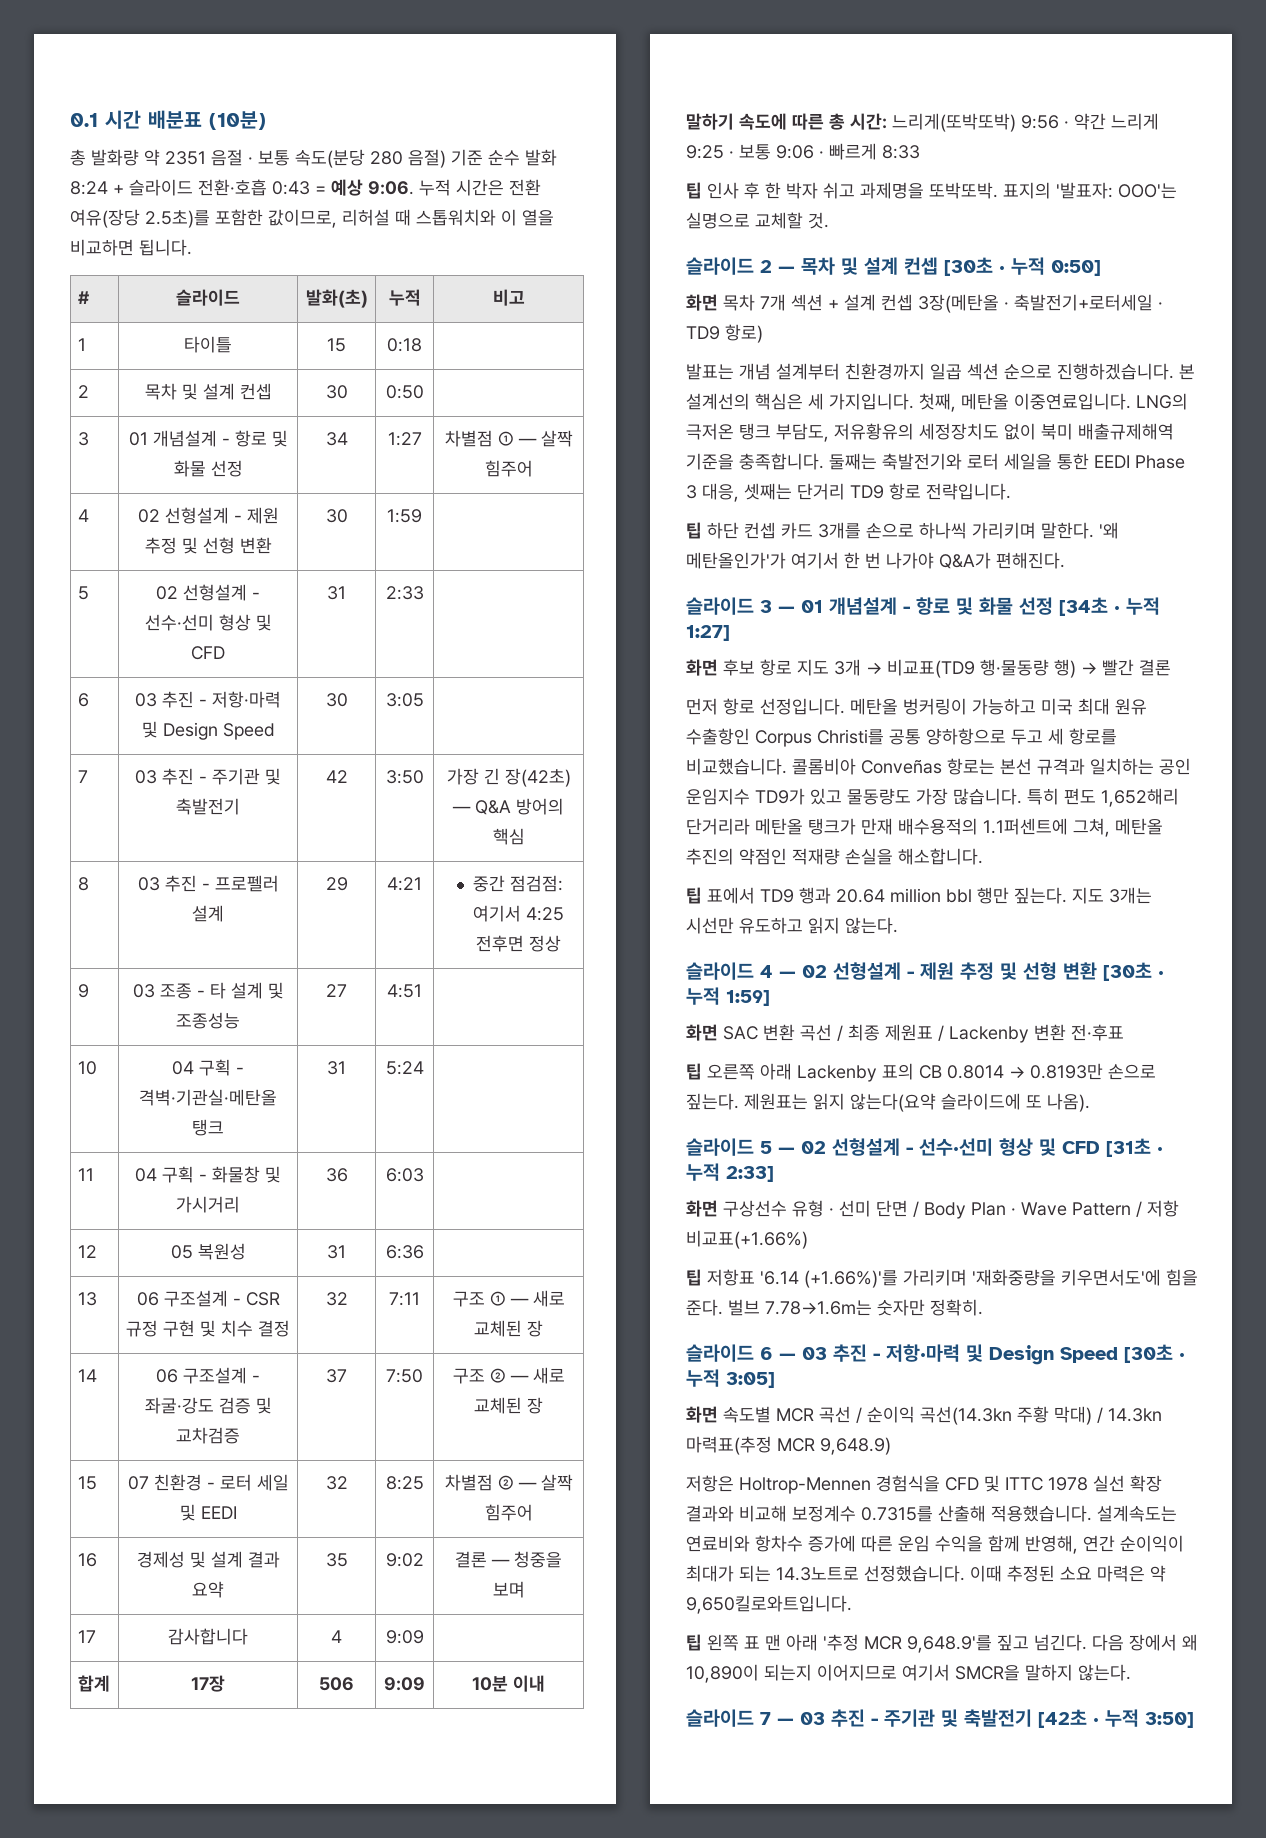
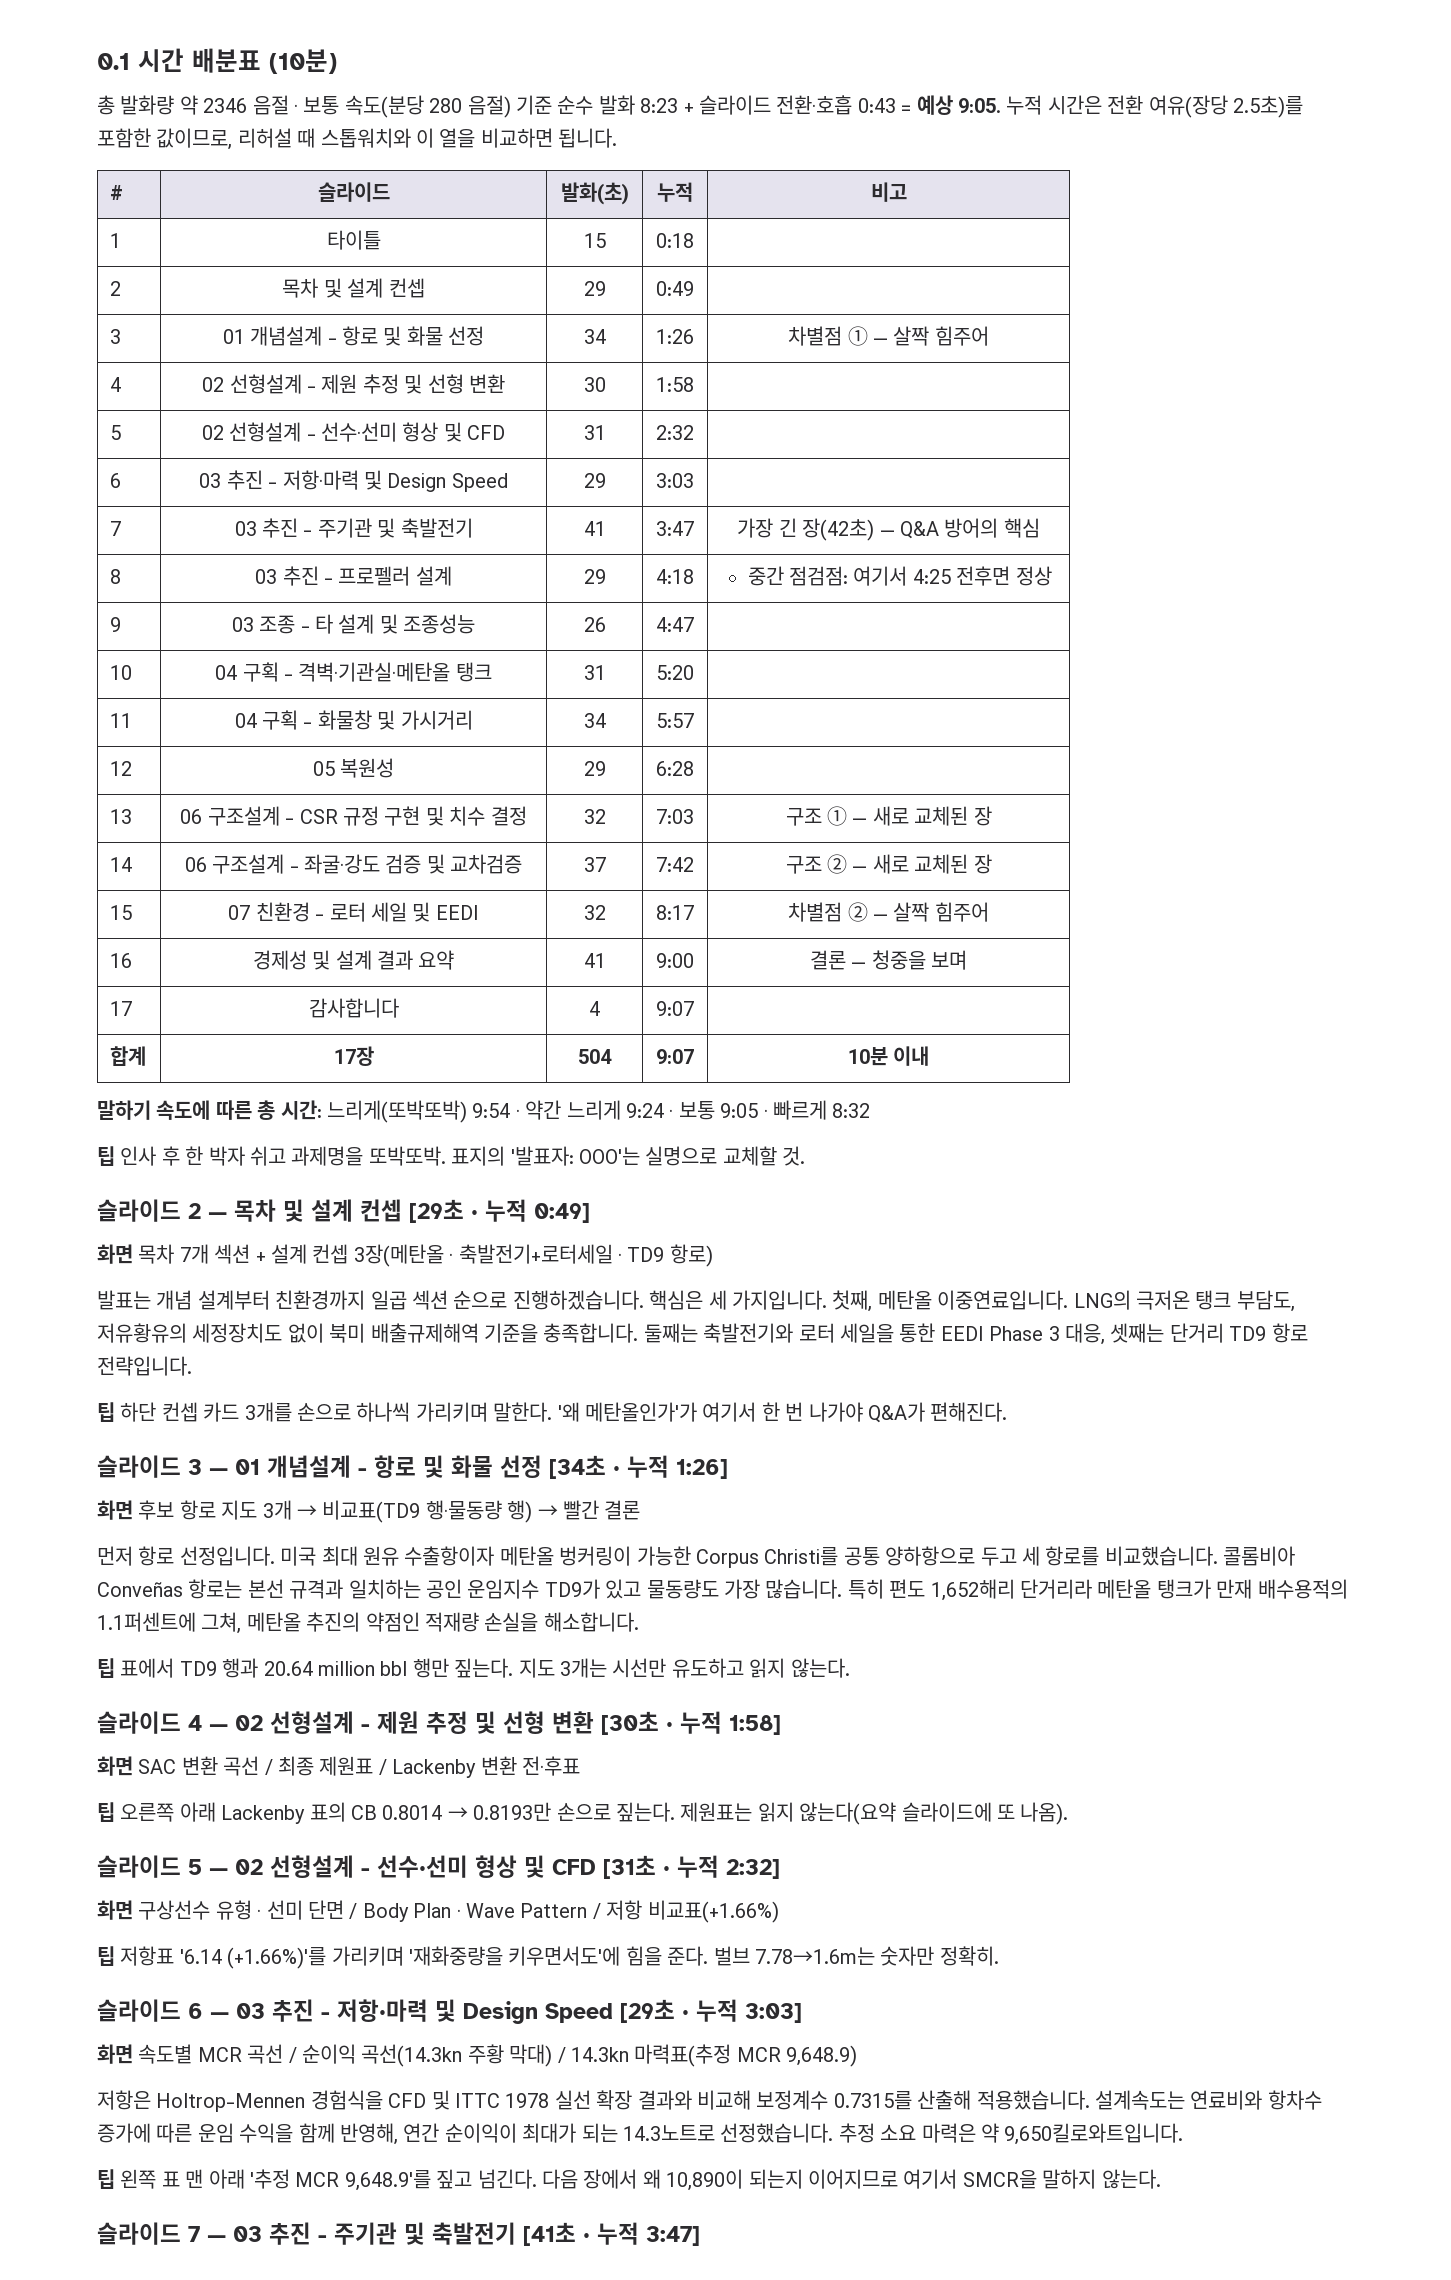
- 총 발화량 약 2351 음절 · 보통 속도(분당 280 음절) 기준 순수 발화 8:24 + 슬라이드 전환·호흡 0:43 = 예상 9:06.
+ 총 발화량 약 2346 음절 · 보통 속도(분당 280 음절) 기준 순수 발화 8:23 + 슬라이드 전환·호흡 0:43 = 예상 9:05.
- 2 | 목차 및 설계 컨셉 | 30 | 0:50 |
+ 2 | 목차 및 설계 컨셉 | 29 | 0:49 |
- 3 | 01 개념설계 - 항로 및 화물 선정 | 34 | 1:27 | 차별점 ① — 살짝 힘주어
+ 3 | 01 개념설계 - 항로 및 화물 선정 | 34 | 1:26 | 차별점 ① — 살짝 힘주어
- 4 | 02 선형설계 - 제원 추정 및 선형 변환 | 30 | 1:59 |
+ 4 | 02 선형설계 - 제원 추정 및 선형 변환 | 30 | 1:58 |
- 5 | 02 선형설계 - 선수·선미 형상 및 CFD | 31 | 2:33 |
+ 5 | 02 선형설계 - 선수·선미 형상 및 CFD | 31 | 2:32 |
- 6 | 03 추진 - 저항·마력 및 Design Speed | 30 | 3:05 |
+ 6 | 03 추진 - 저항·마력 및 Design Speed | 29 | 3:03 |
- 7 | 03 추진 - 주기관 및 축발전기 | 42 | 3:50 | 가장 긴 장(42초) — Q&A 방어의 핵심
+ 7 | 03 추진 - 주기관 및 축발전기 | 41 | 3:47 | 가장 긴 장(42초) — Q&A 방어의 핵심
- 8 | 03 추진 - 프로펠러 설계 | 29 | 4:21 | 중간 점검점: 여기서 4:25 전후면 정상
+ 8 | 03 추진 - 프로펠러 설계 | 29 | 4:18 | 중간 점검점: 여기서 4:25 전후면 정상
- 9 | 03 조종 - 타 설계 및 조종성능 | 27 | 4:51 |
+ 9 | 03 조종 - 타 설계 및 조종성능 | 26 | 4:47 |
- 10 | 04 구획 - 격벽·기관실·메탄올 탱크 | 31 | 5:24 |
+ 10 | 04 구획 - 격벽·기관실·메탄올 탱크 | 31 | 5:20 |
- 11 | 04 구획 - 화물창 및 가시거리 | 36 | 6:03 |
+ 11 | 04 구획 - 화물창 및 가시거리 | 34 | 5:57 |
- 12 | 05 복원성 | 31 | 6:36 |
+ 12 | 05 복원성 | 29 | 6:28 |
- 13 | 06 구조설계 - CSR 규정 구현 및 치수 결정 | 32 | 7:11 | 구조 ① — 새로 교체된 장
+ 13 | 06 구조설계 - CSR 규정 구현 및 치수 결정 | 32 | 7:03 | 구조 ① — 새로 교체된 장
- 14 | 06 구조설계 - 좌굴·강도 검증 및 교차검증 | 37 | 7:50 | 구조 ② — 새로 교체된 장
+ 14 | 06 구조설계 - 좌굴·강도 검증 및 교차검증 | 37 | 7:42 | 구조 ② — 새로 교체된 장
- 15 | 07 친환경 - 로터 세일 및 EEDI | 32 | 8:25 | 차별점 ② — 살짝 힘주어
+ 15 | 07 친환경 - 로터 세일 및 EEDI | 32 | 8:17 | 차별점 ② — 살짝 힘주어
- 16 | 경제성 및 설계 결과 요약 | 35 | 9:02 | 결론 — 청중을 보며
+ 16 | 경제성 및 설계 결과 요약 | 41 | 9:00 | 결론 — 청중을 보며
- 17 | 감사합니다 | 4 | 9:09 |
+ 17 | 감사합니다 | 4 | 9:07 |
- 합계 | 17장 | 506 | 9:09 | 10분 이내
+ 합계 | 17장 | 504 | 9:07 | 10분 이내
- 말하기 속도에 따른 총 시간: 느리게(또박또박) 9:56 · 약간 느리게 9:25 · 보통 9:06 · 빠르게 8:33
+ 말하기 속도에 따른 총 시간: 느리게(또박또박) 9:54 · 약간 느리게 9:24 · 보통 9:05 · 빠르게 8:32
- 슬라이드 2 — 목차 및 설계 컨셉 [30초 · 누적 0:50]
+ 슬라이드 2 — 목차 및 설계 컨셉 [29초 · 누적 0:49]
- 본 설계선의 핵심은 세 가지입니다.
+ 핵심은 세 가지입니다.
- 슬라이드 3 — 01 개념설계 - 항로 및 화물 선정 [34초 · 누적 1:27]
+ 슬라이드 3 — 01 개념설계 - 항로 및 화물 선정 [34초 · 누적 1:26]
- 메탄올 벙커링이 가능하고 미국 최대 원유 수출항인 Corpus Christi를 공통 양하항으로 두고 세 항로를 비교했습니다.
+ 미국 최대 원유 수출항이자 메탄올 벙커링이 가능한 Corpus Christi를 공통 양하항으로 두고 세 항로를 비교했습니다.
- 슬라이드 4 — 02 선형설계 - 제원 추정 및 선형 변환 [30초 · 누적 1:59]
+ 슬라이드 4 — 02 선형설계 - 제원 추정 및 선형 변환 [30초 · 누적 1:58]
- 슬라이드 5 — 02 선형설계 - 선수·선미 형상 및 CFD [31초 · 누적 2:33]
+ 슬라이드 5 — 02 선형설계 - 선수·선미 형상 및 CFD [31초 · 누적 2:32]
- 슬라이드 6 — 03 추진 - 저항·마력 및 Design Speed [30초 · 누적 3:05]
+ 슬라이드 6 — 03 추진 - 저항·마력 및 Design Speed [29초 · 누적 3:03]
- 이때 추정된 소요 마력은 약 9,650킬로와트입니다.
+ 추정 소요 마력은 약 9,650킬로와트입니다.
- 슬라이드 7 — 03 추진 - 주기관 및 축발전기 [42초 · 누적 3:50]
+ 슬라이드 7 — 03 추진 - 주기관 및 축발전기 [41초 · 누적 3:47]

